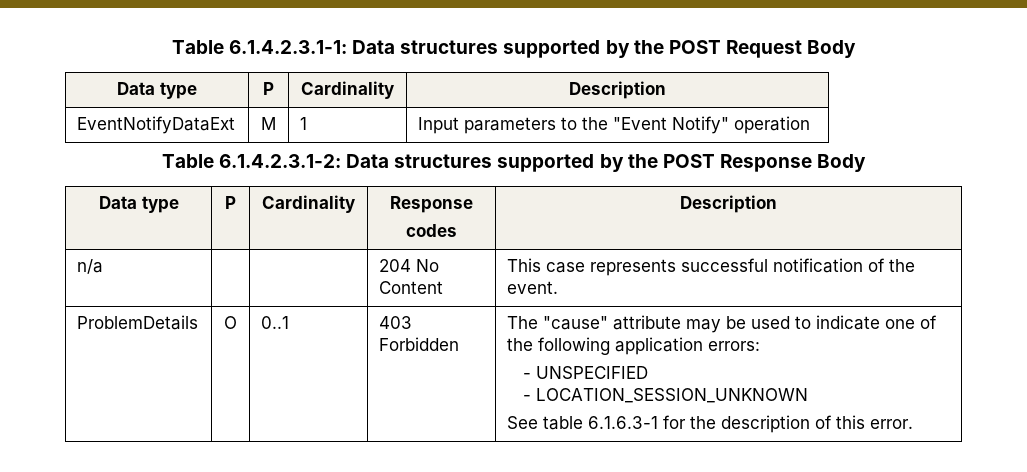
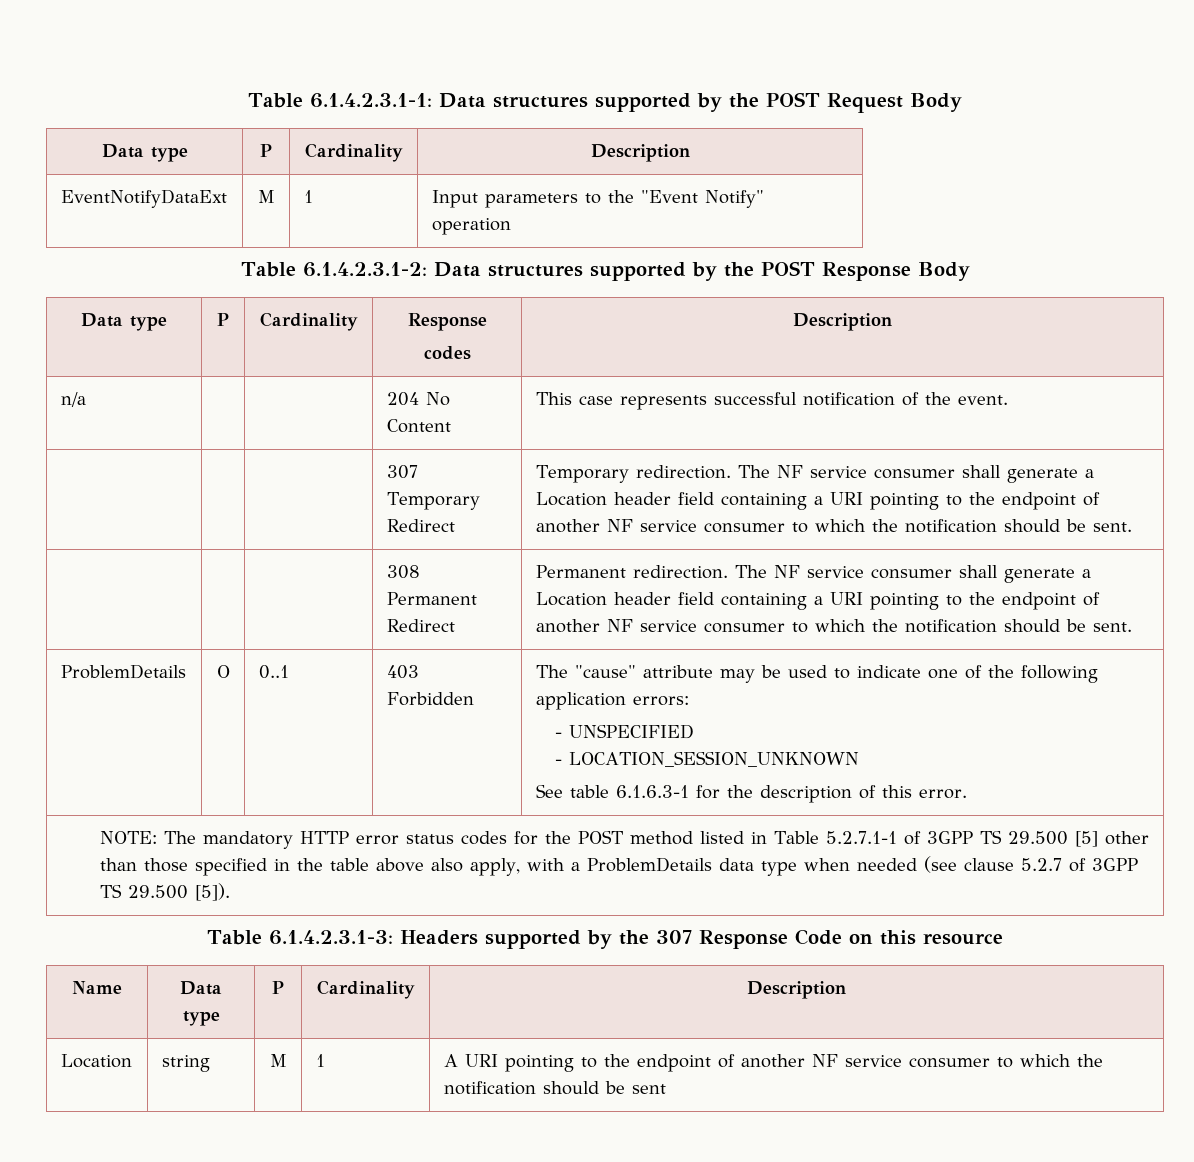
+ | | | 307 Temporary Redirect | Temporary redirection. The NF service consumer shall generate a Location header field containing a URI pointing to the endpoint of another NF service consumer to which the notification should be sent.
+ | | | 308 Permanent Redirect | Permanent redirection. The NF service consumer shall generate a Location header field containing a URI pointing to the endpoint of another NF service consumer to which the notification should be sent.
+ NOTE: The mandatory HTTP error status codes for the POST method listed in Table 5.2.7.1-1 of 3GPP TS 29.500 [5] other than those specified in the table above also apply, with a ProblemDetails data type when needed (see clause 5.2.7 of 3GPP TS 29.500 [5]).
+ Table 6.1.4.2.3.1-3: Headers supported by the 307 Response Code on this resource
+ Name | Data type | P | Cardinality | Description
+ Location | string | M | 1 | A URI pointing to the endpoint of another NF service consumer to which the notification should be sent

